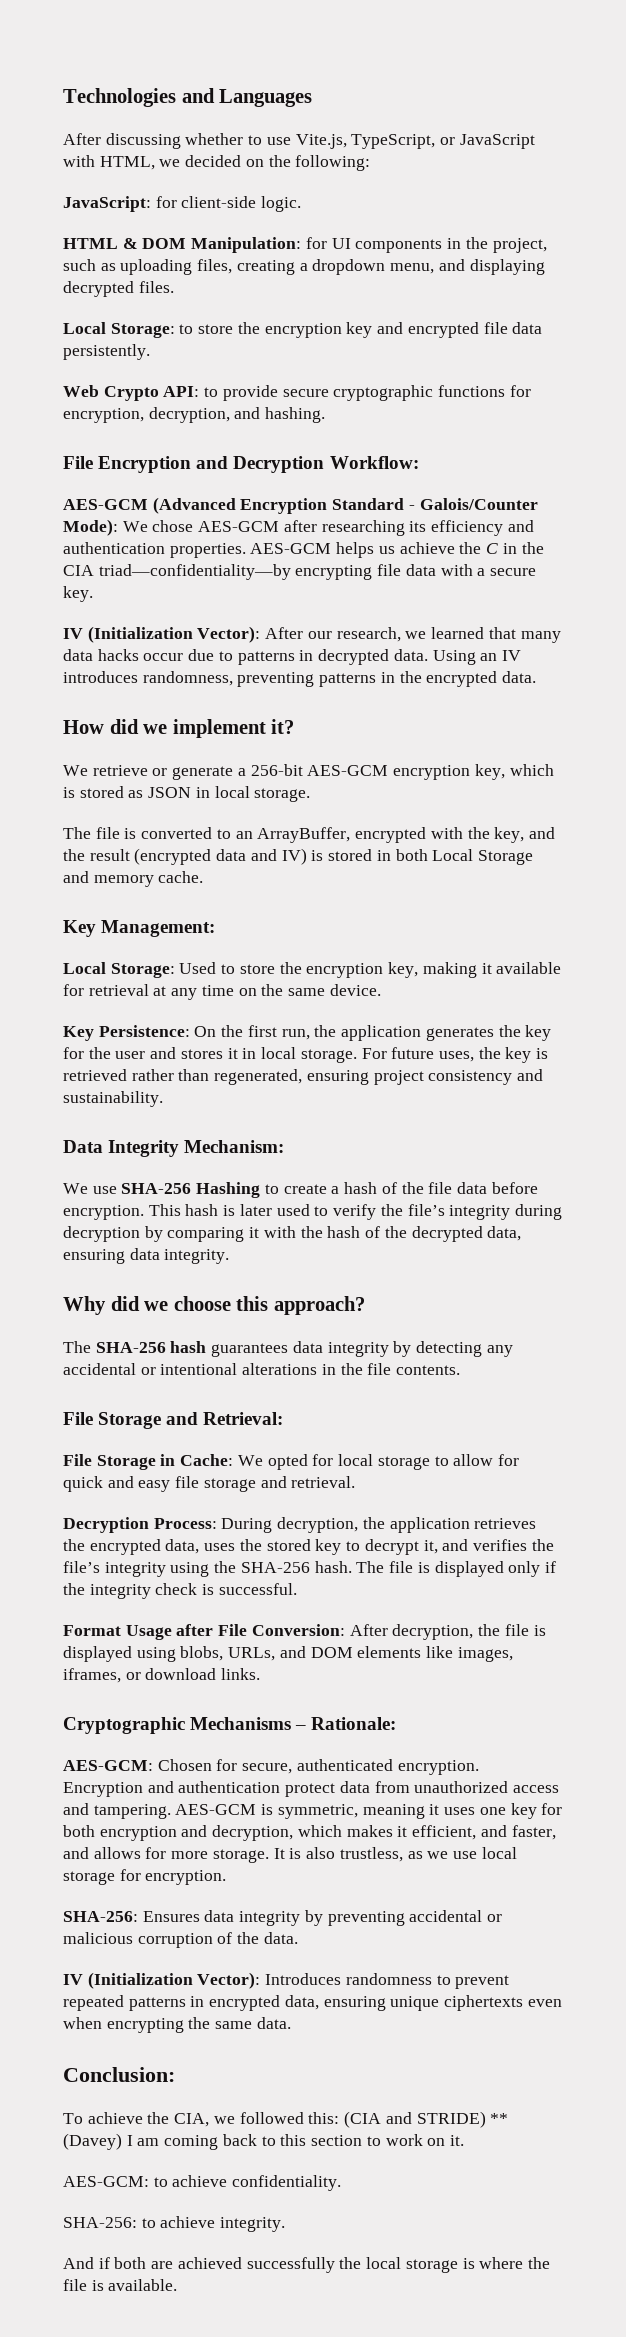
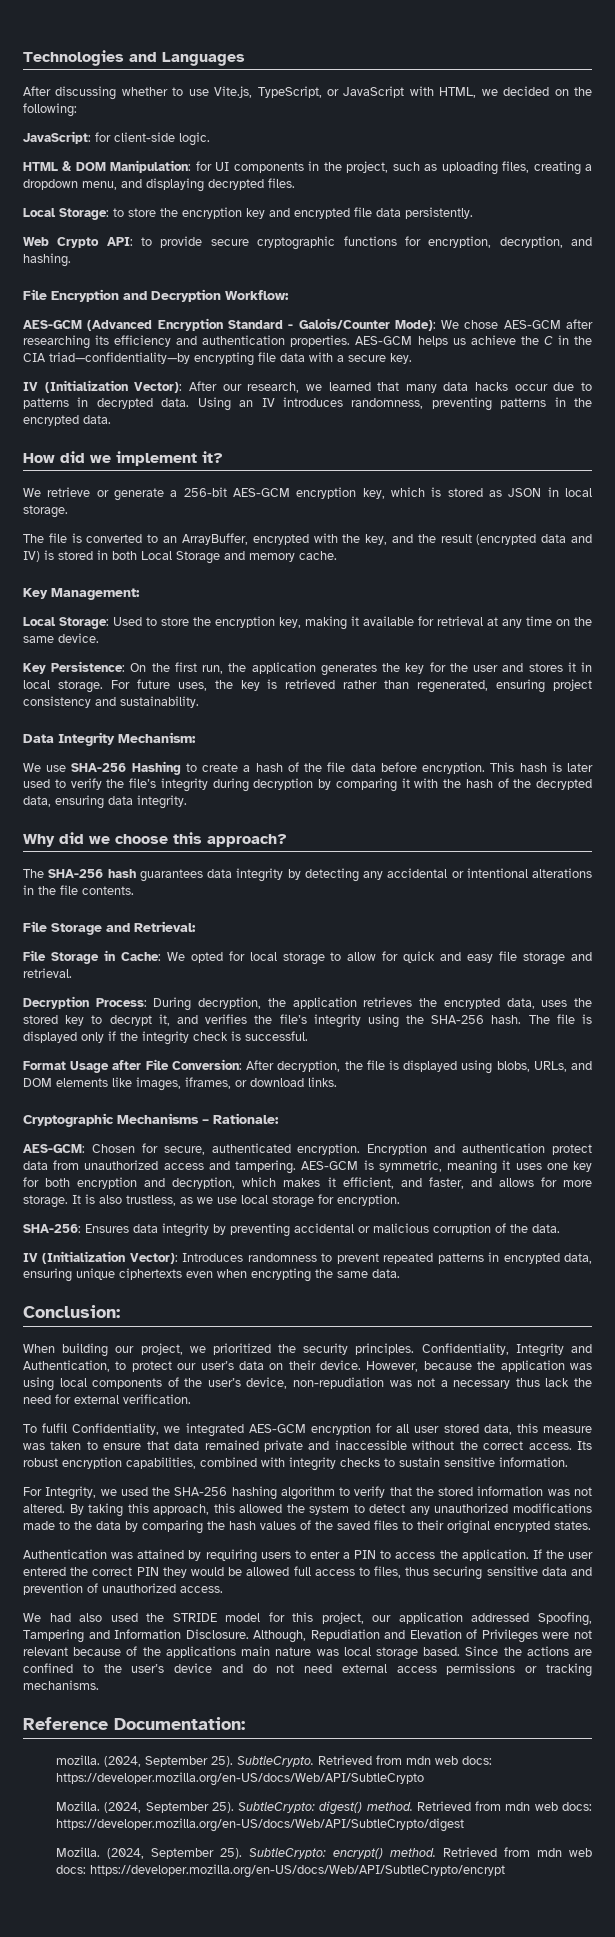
- To achieve the CIA, we followed this: (CIA and STRIDE) ** (Davey) I am coming back to this section to work on it.
- AES-GCM: to achieve confidentiality.
- SHA-256: to achieve integrity.
- And if both are achieved successfully the local storage is where the file is available.
+ When building our project, we prioritized the security principles. Confidentiality, Integrity and Authentication, to protect our user’s data on their device. However, because the application was using local components of the user’s device, non-repudiation was not a necessary thus lack the need for external verification.
+ To fulfil Confidentiality, we integrated AES-GCM encryption for all user stored data, this measure was taken to ensure that data remained private and inaccessible without the correct access. Its robust encryption capabilities, combined with integrity checks to sustain sensitive information.
+ For Integrity, we used the SHA-256 hashing algorithm to verify that the stored information was not altered. By taking this approach, this allowed the system to detect any unauthorized modifications made to the data by comparing the hash values of the saved files to their original encrypted states.
+ Authentication was attained by requiring users to enter a PIN to access the application. If the user entered the correct PIN they would be allowed full access to files, thus securing sensitive data and prevention of unauthorized access.
+ We had also used the STRIDE model for this project, our application addressed Spoofing, Tampering and Information Disclosure. Although, Repudiation and Elevation of Privileges were not relevant because of the applications main nature was local storage based. Since the actions are confined to the user’s device and do not need external access permissions or tracking mechanisms.
+ Reference Documentation:
+ mozilla. (2024, September 25). SubtleCrypto. Retrieved from mdn web docs: https://developer.mozilla.org/en-US/docs/Web/API/SubtleCrypto
+ Mozilla. (2024, September 25). SubtleCrypto: digest() method. Retrieved from mdn web docs: https://developer.mozilla.org/en-US/docs/Web/API/SubtleCrypto/digest
+ Mozilla. (2024, September 25). SubtleCrypto: encrypt() method. Retrieved from mdn web docs: https://developer.mozilla.org/en-US/docs/Web/API/SubtleCrypto/encrypt

